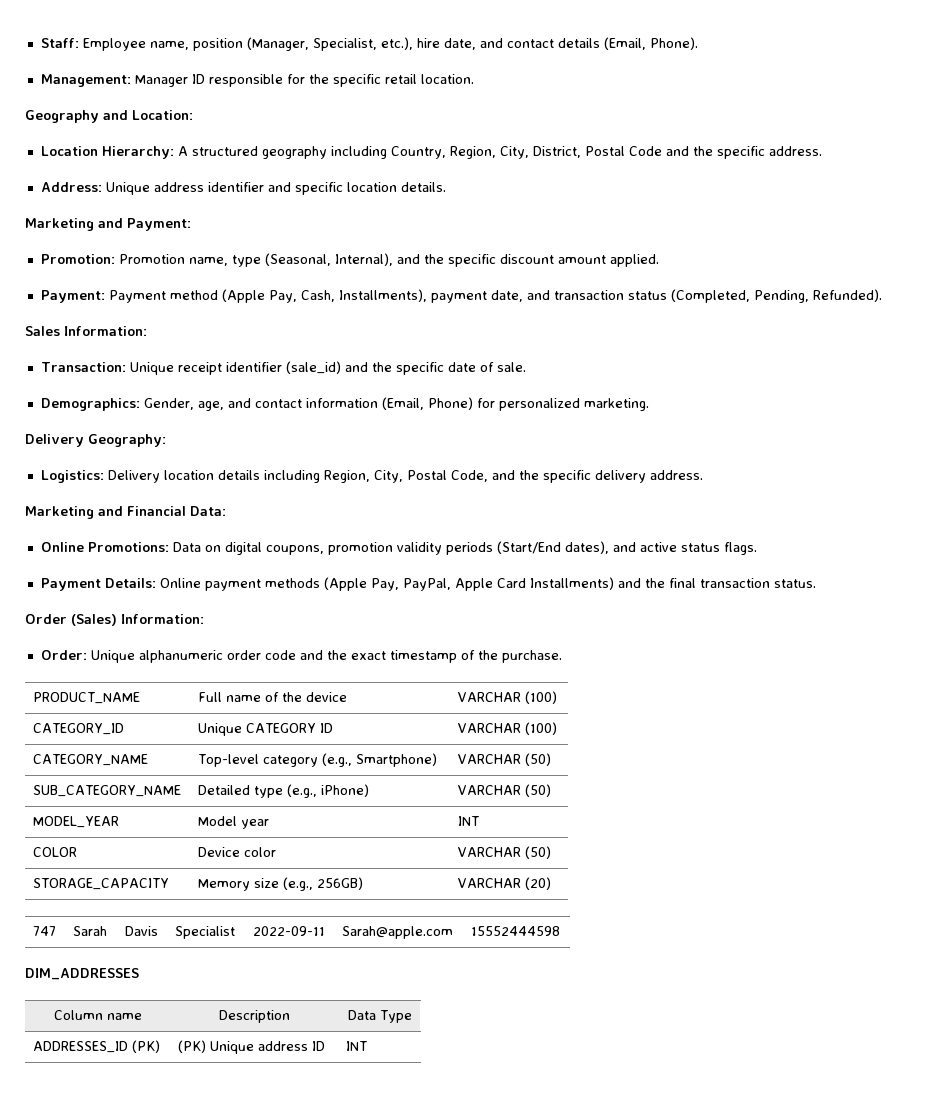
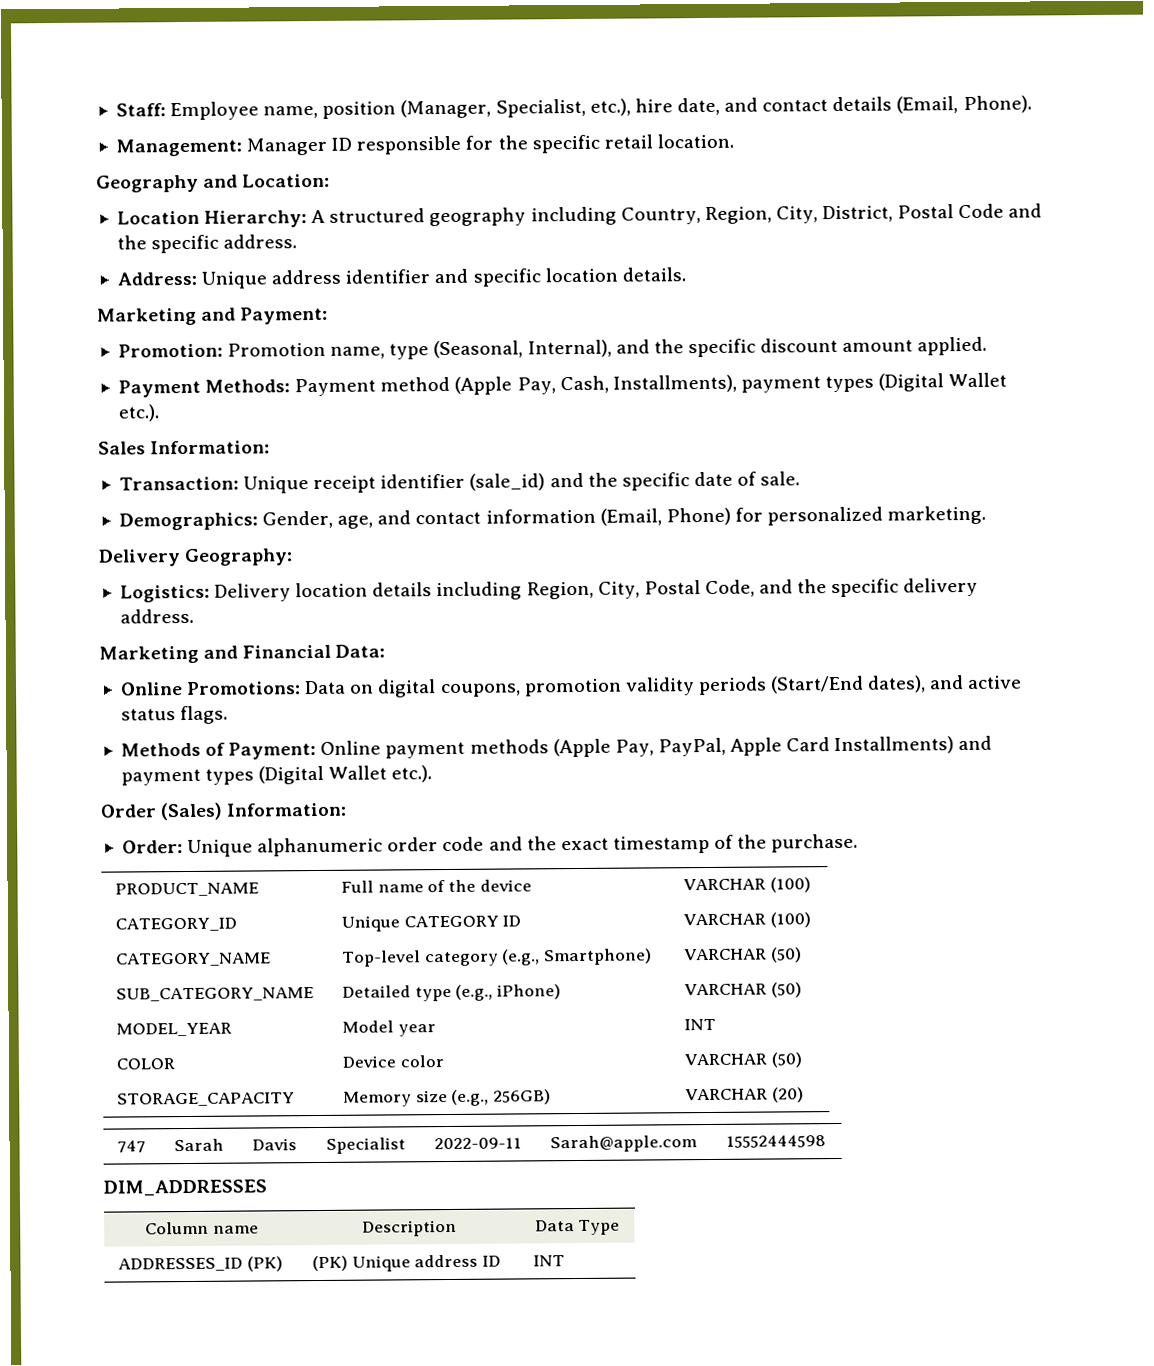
- Payment: Payment method (Apple Pay, Cash, Installments), payment date, and transaction status (Completed, Pending, Refunded).
+ Payment Methods: Payment method (Apple Pay, Cash, Installments), payment types (Digital Wallet etc.).
- Payment Details: Online payment methods (Apple Pay, PayPal, Apple Card Installments) and the final transaction status.
+ Methods of Payment: Online payment methods (Apple Pay, PayPal, Apple Card Installments) and payment types (Digital Wallet etc.).

